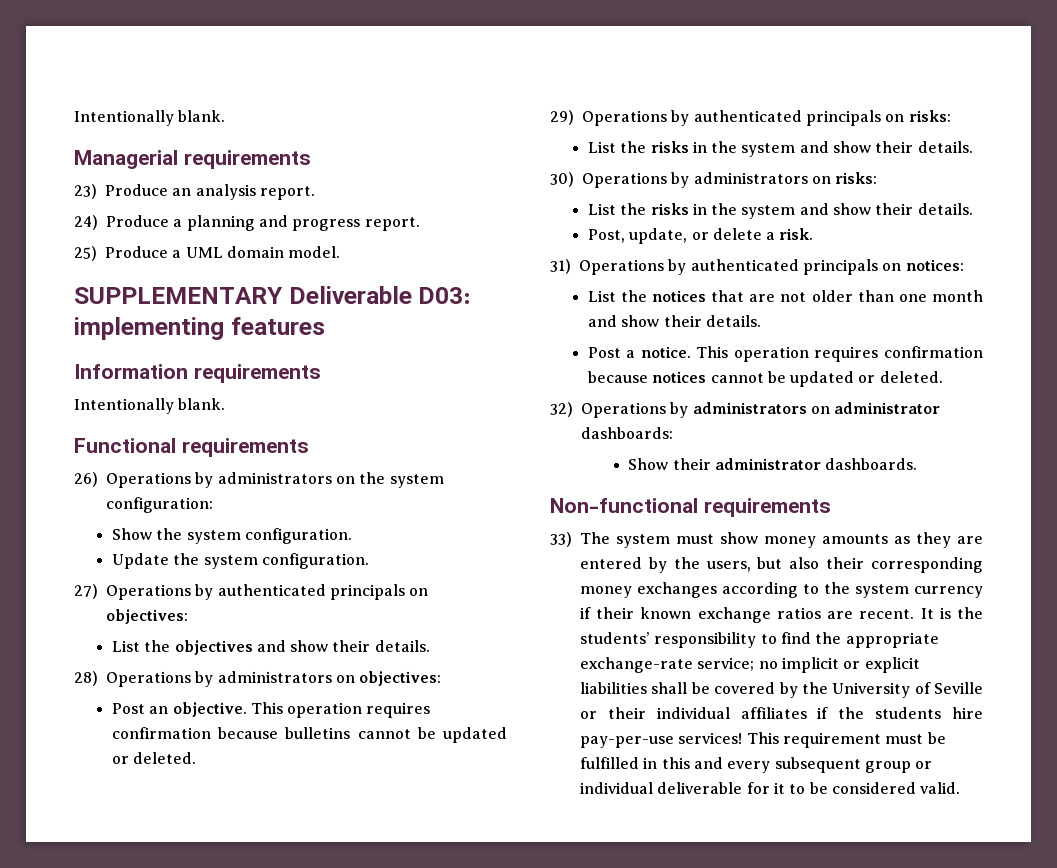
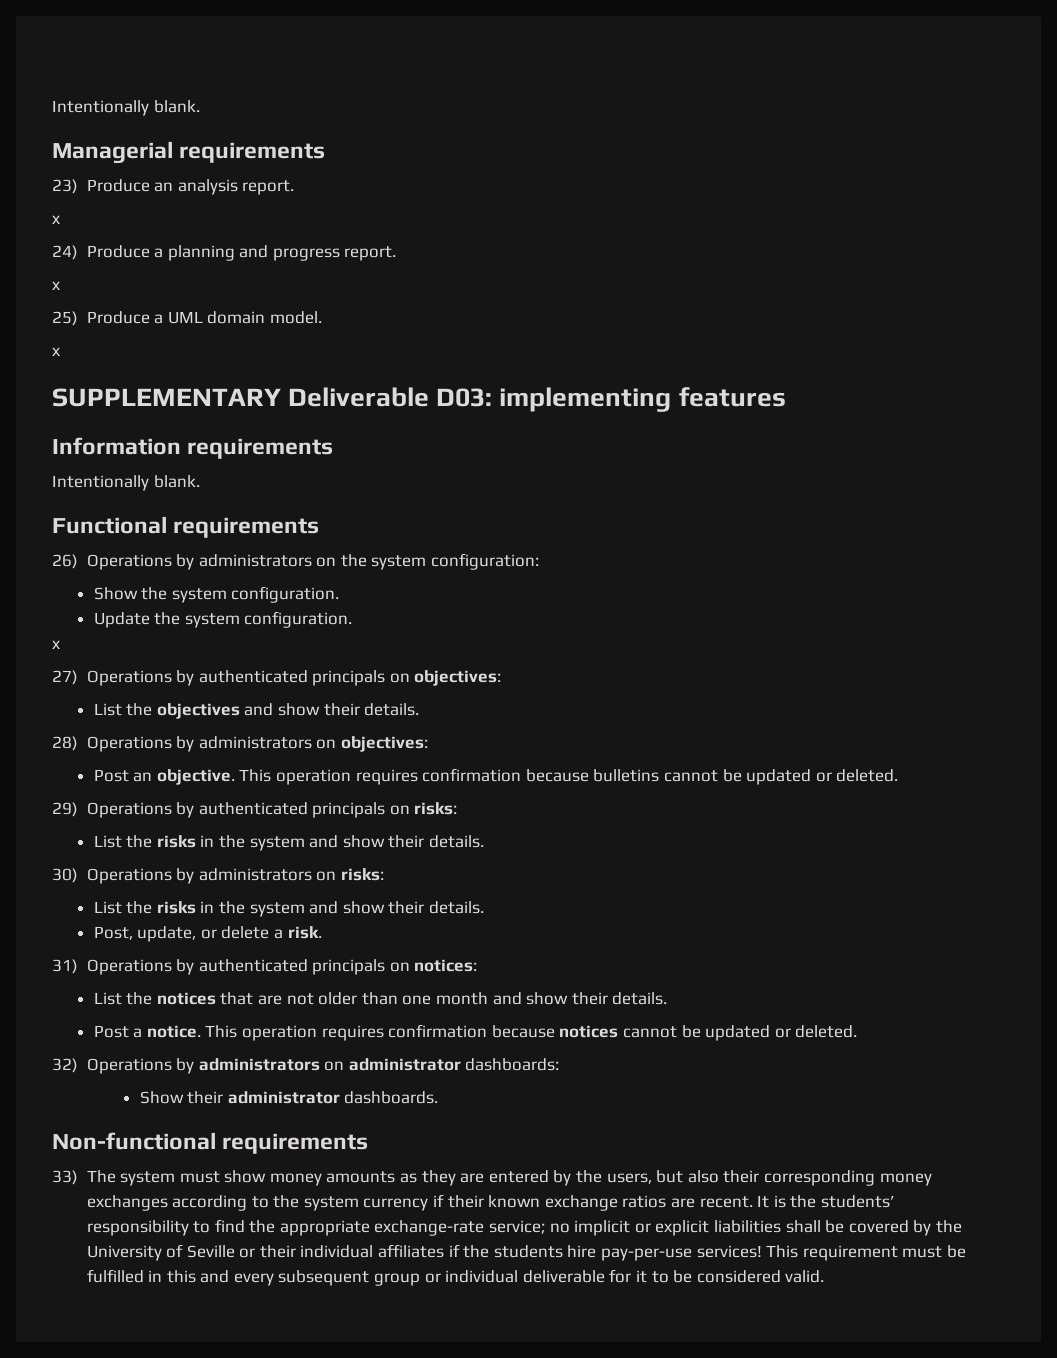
  23) Produce an analysis report.
+ x
  24) Produce a planning and progress report.
+ x
  25) Produce a UML domain model.
+ x
  Update the system configuration.
+ x

